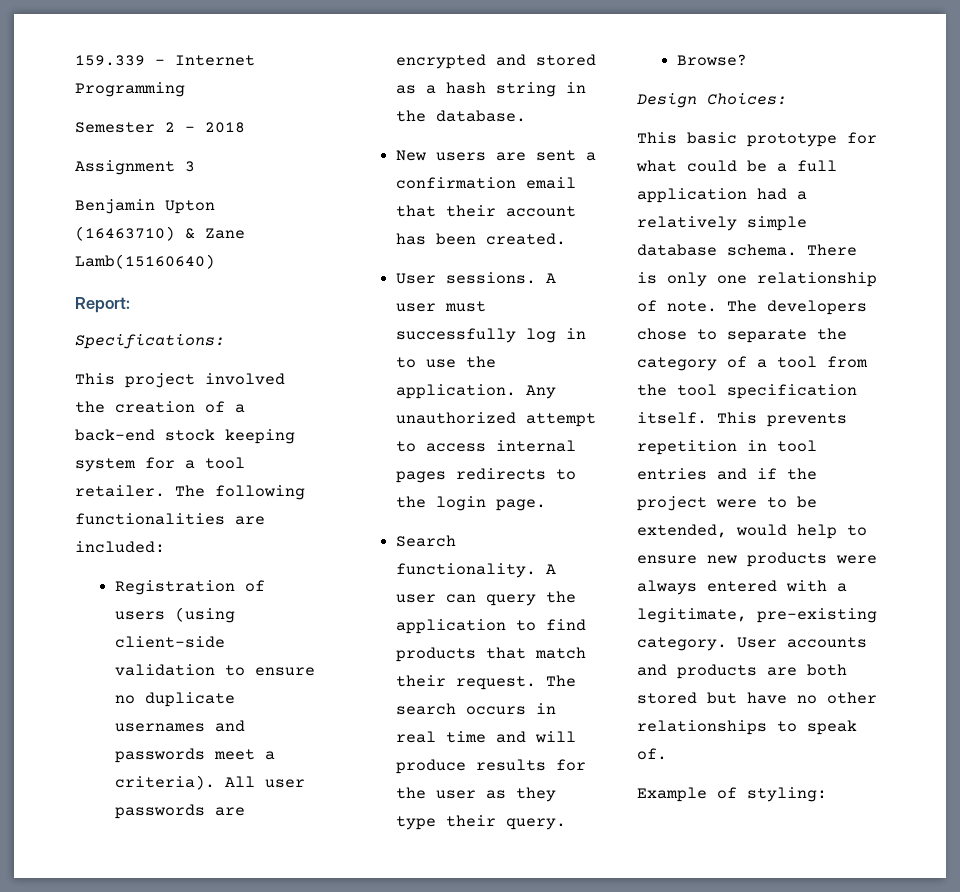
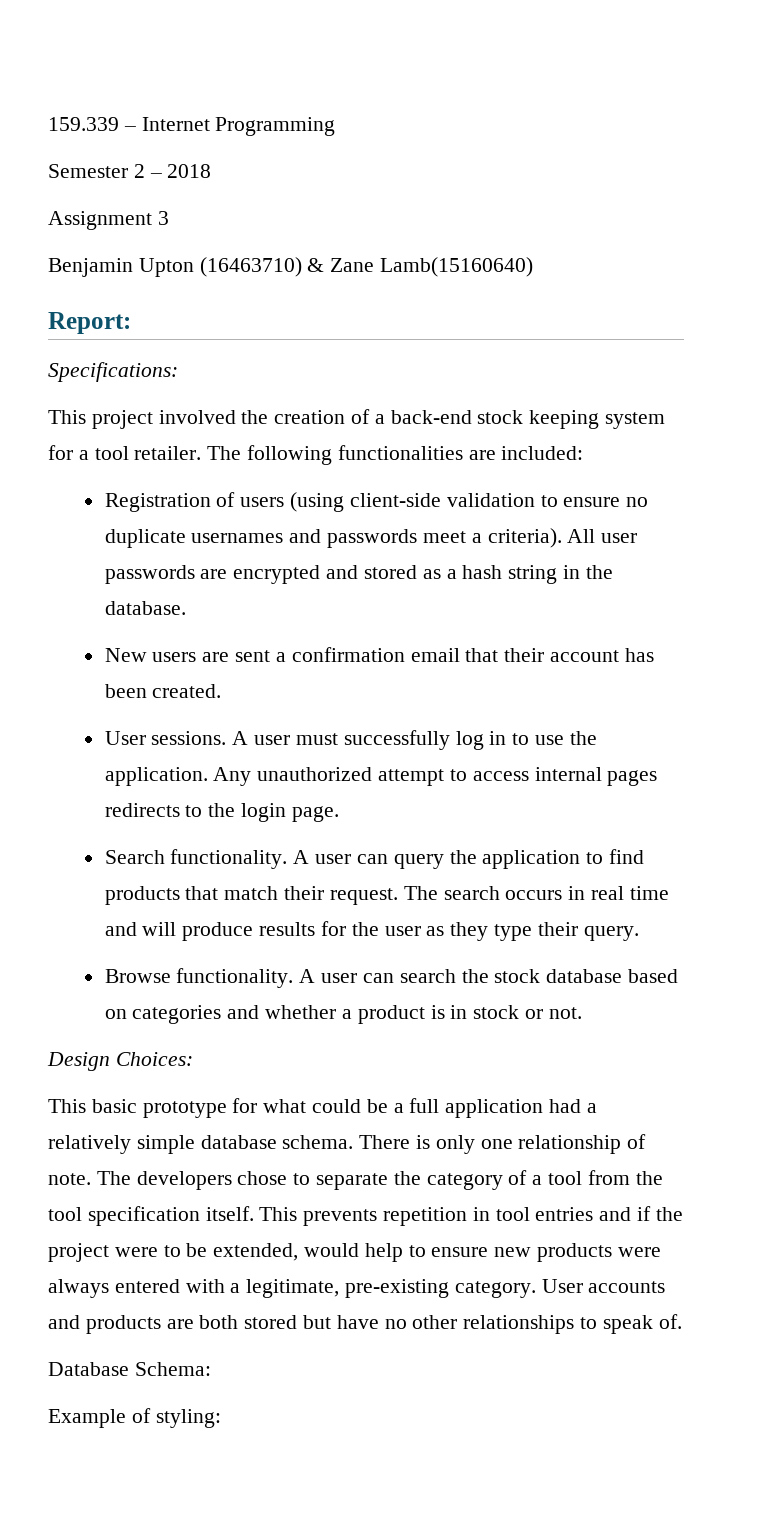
- Browse?
+ Browse functionality. A user can search the stock database based on categories and whether a product is in stock or not.
+ Database Schema:

